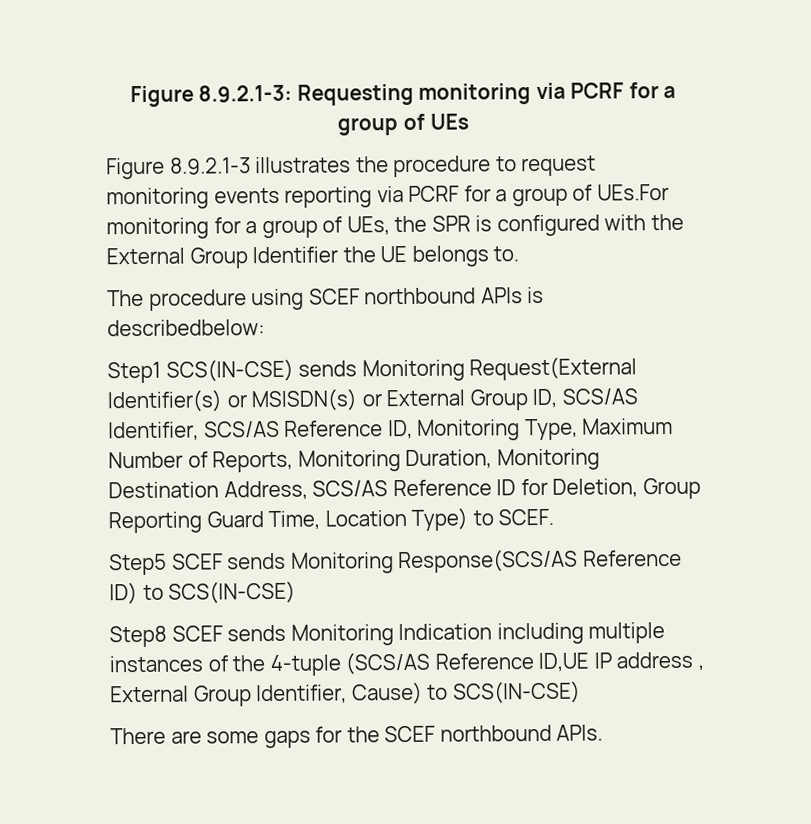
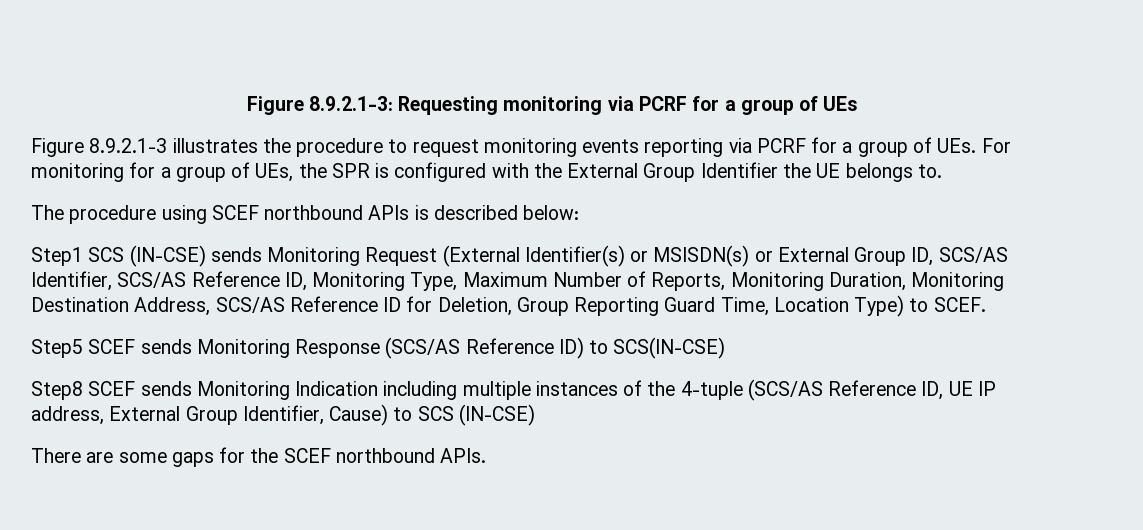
- Figure 8.9.2.1-3 illustrates the procedure to request monitoring events reporting via PCRF for a group of UEs.For monitoring for a group of UEs, the SPR is configured with the External Group Identifier the UE belongs to.
+ Figure 8.9.2.1-3 illustrates the procedure to request monitoring events reporting via PCRF for a group of UEs. For monitoring for a group of UEs, the SPR is configured with the External Group Identifier the UE belongs to.
- The procedure using SCEF northbound APIs is describedbelow:
+ The procedure using SCEF northbound APIs is described below:
- Step1 SCS(IN-CSE) sends Monitoring Request(External Identifier(s) or MSISDN(s) or External Group ID, SCS/AS Identifier, SCS/AS Reference ID, Monitoring Type, Maximum Number of Reports, Monitoring Duration, Monitoring Destination Address, SCS/AS Reference ID for Deletion, Group Reporting Guard Time, Location Type) to SCEF.
+ Step1 SCS (IN-CSE) sends Monitoring Request (External Identifier(s) or MSISDN(s) or External Group ID, SCS/AS Identifier, SCS/AS Reference ID, Monitoring Type, Maximum Number of Reports, Monitoring Duration, Monitoring Destination Address, SCS/AS Reference ID for Deletion, Group Reporting Guard Time, Location Type) to SCEF.
- Step5 SCEF sends Monitoring Response(SCS/AS Reference ID) to SCS(IN-CSE)
+ Step5 SCEF sends Monitoring Response (SCS/AS Reference ID) to SCS(IN-CSE)
- Step8 SCEF sends Monitoring Indication including multiple instances of the 4-tuple (SCS/AS Reference ID,UE IP address , External Group Identifier, Cause) to SCS(IN-CSE)
+ Step8 SCEF sends Monitoring Indication including multiple instances of the 4-tuple (SCS/AS Reference ID, UE IP address, External Group Identifier, Cause) to SCS (IN-CSE)

